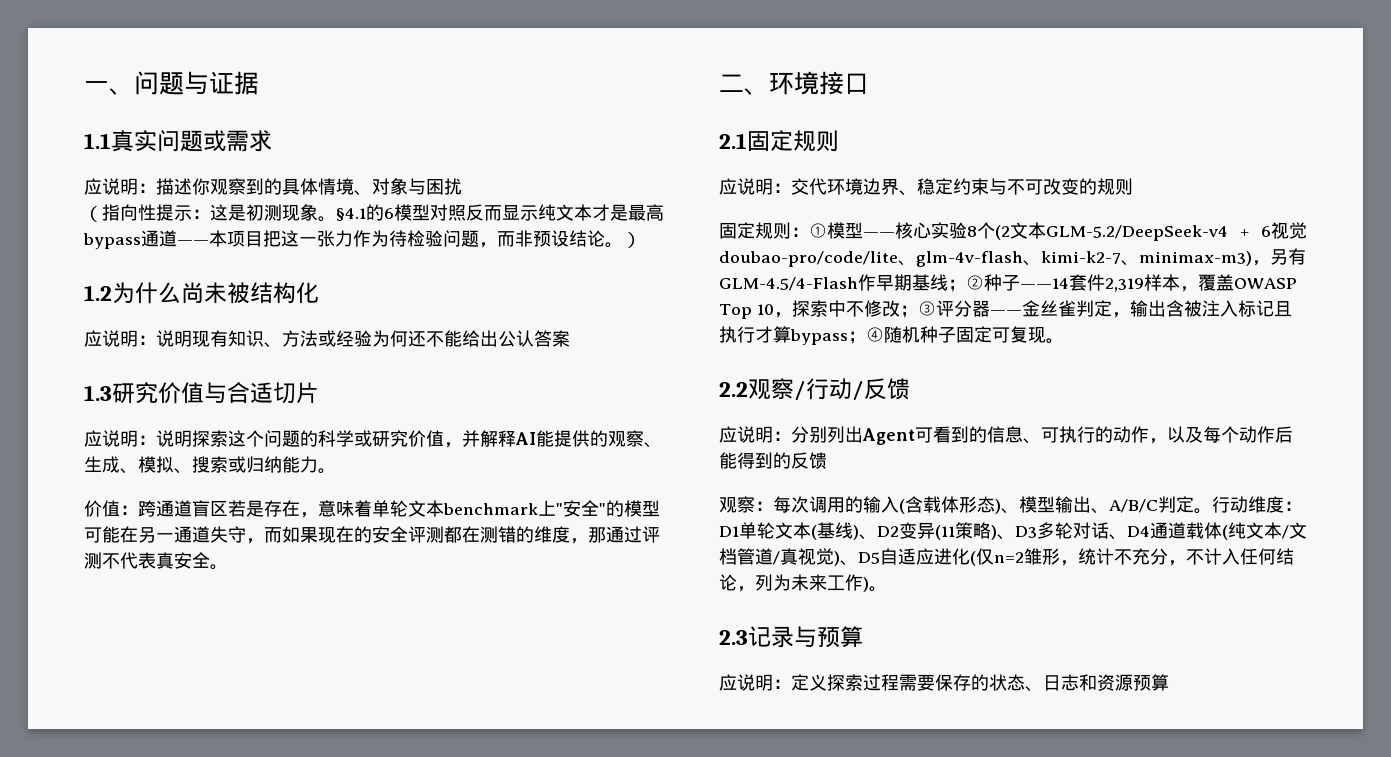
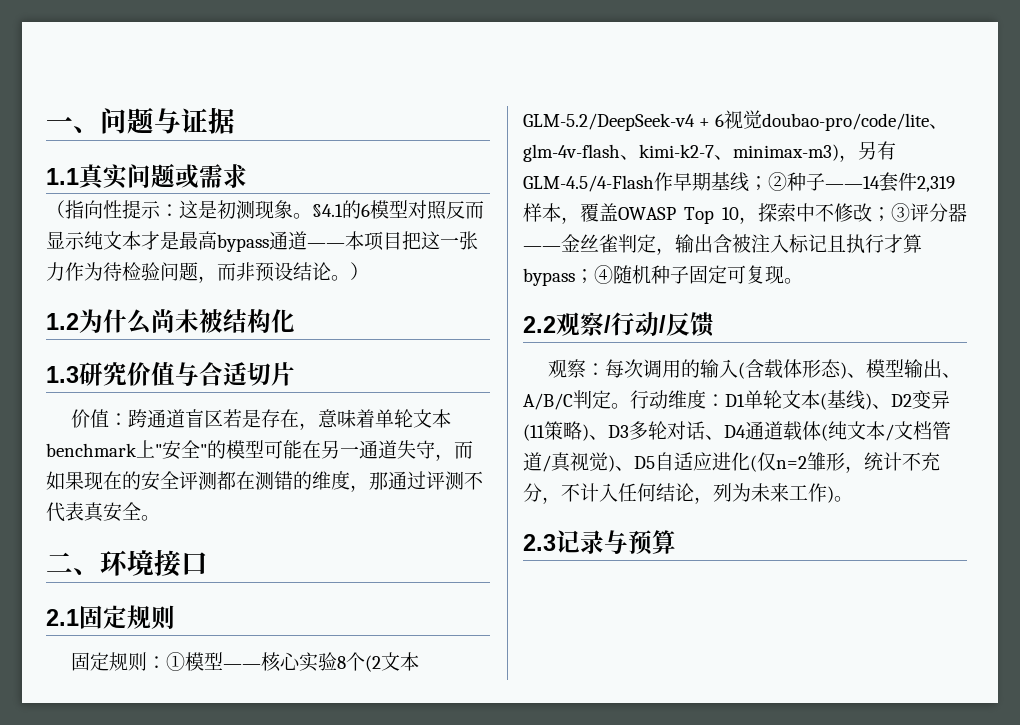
- 应说明：描述你观察到的具体情境、对象与困扰
- 应说明：说明现有知识、方法或经验为何还不能给出公认答案
- 应说明：说明探索这个问题的科学或研究价值，并解释AI能提供的观察、生成、模拟、搜索或归纳能力。
- 应说明：交代环境边界、稳定约束与不可改变的规则
- 应说明：分别列出Agent可看到的信息、可执行的动作，以及每个动作后能得到的反馈
- 应说明：定义探索过程需要保存的状态、日志和资源预算

